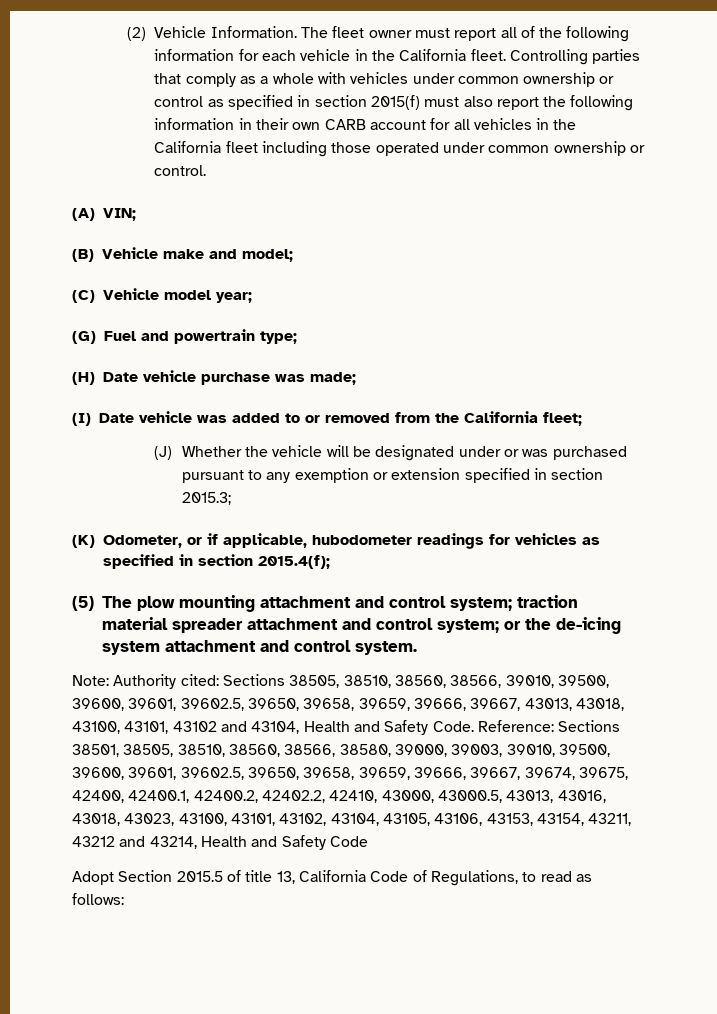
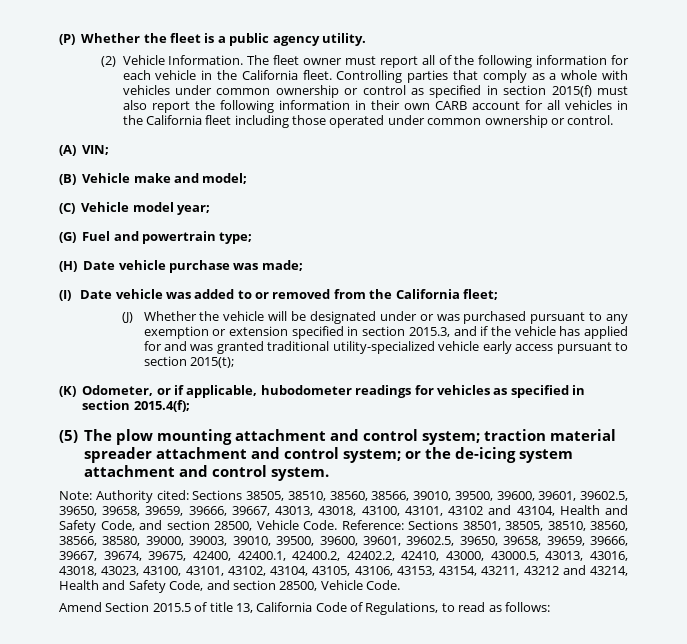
+ (P) Whether the fleet is a public agency utility.
- (J) Whether the vehicle will be designated under or was purchased pursuant to any exemption or extension specified in section 2015.3;
+ (J) Whether the vehicle will be designated under or was purchased pursuant to any exemption or extension specified in section 2015.3, and if the vehicle has applied for and was granted traditional utility-specialized vehicle early access pursuant to section 2015(t);
- Note: Authority cited: Sections 38505, 38510, 38560, 38566, 39010, 39500, 39600, 39601, 39602.5, 39650, 39658, 39659, 39666, 39667, 43013, 43018, 43100, 43101, 43102 and 43104, Health and Safety Code.
+ Note: Authority cited: Sections 38505, 38510, 38560, 38566, 39010, 39500, 39600, 39601, 39602.5, 39650, 39658, 39659, 39666, 39667, 43013, 43018, 43100, 43101, 43102 and 43104, Health and Safety Code, and section 28500, Vehicle Code.
- Sections 38501, 38505, 38510, 38560, 38566, 38580, 39000, 39003, 39010, 39500, 39600, 39601, 39602.5, 39650, 39658, 39659, 39666, 39667, 39674, 39675, 42400, 42400.1, 42400.2, 42402.2, 42410, 43000, 43000.5, 43013, 43016, 43018, 43023, 43100, 43101, 43102, 43104, 43105, 43106, 43153, 43154, 43211, 43212 and 43214, Health and Safety Code
- Adopt Section 2015.5 of title 13, California Code of Regulations, to read as follows:
+ Sections 38501, 38505, 38510, 38560, 38566, 38580, 39000, 39003, 39010, 39500, 39600, 39601, 39602.5, 39650, 39658, 39659, 39666, 39667, 39674, 39675, 42400, 42400.1, 42400.2, 42402.2, 42410, 43000, 43000.5, 43013, 43016, 43018, 43023, 43100, 43101, 43102, 43104, 43105, 43106, 43153, 43154, 43211, 43212 and 43214, Health and Safety Code, and section 28500, Vehicle Code.
+ Amend Section 2015.5 of title 13, California Code of Regulations, to read as follows:

